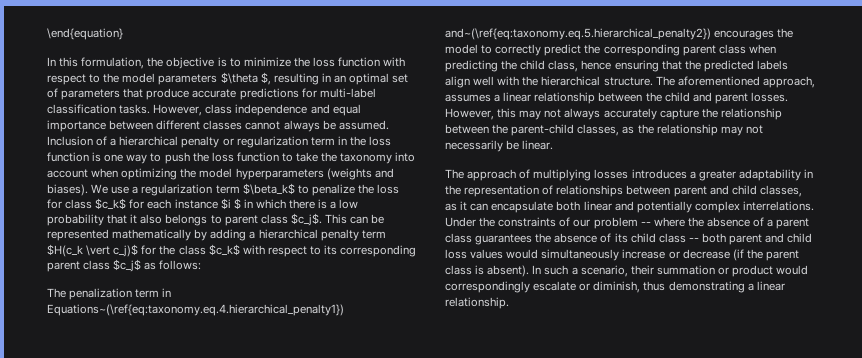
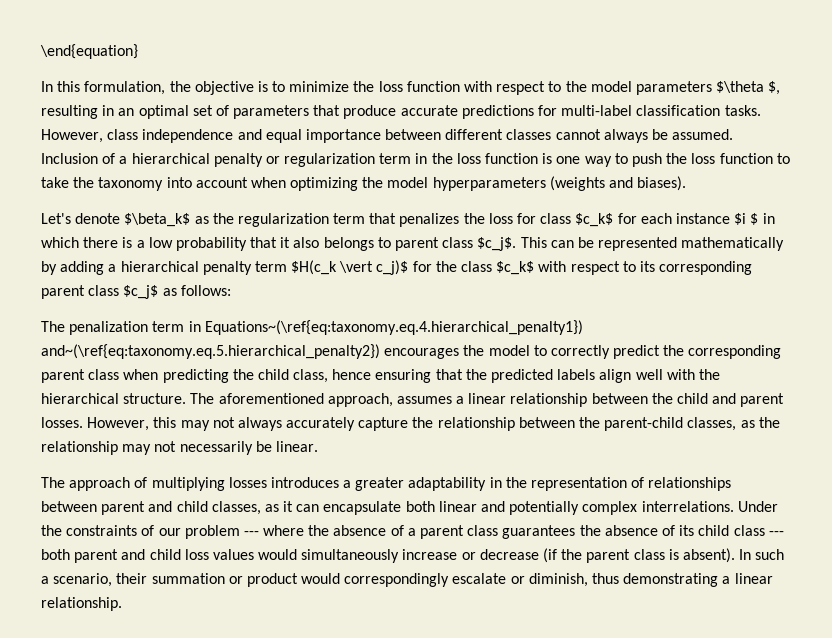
- Inclusion of a hierarchical penalty or regularization term in the loss function is one way to push the loss function to take the taxonomy into account when optimizing the model hyperparameters (weights and biases). We use a regularization term $\beta_k$ to penalize the loss for class $c_k$ for each instance $i $ in which there is a low probability that it also belongs to parent class $c_j$.
+ Inclusion of a hierarchical penalty or regularization term in the loss function is one way to push the loss function to take the taxonomy into account when optimizing the model hyperparameters (weights and biases).
+ Let's denote $\beta_k$ as the regularization term that penalizes the loss for class $c_k$ for each instance $i $ in which there is a low probability that it also belongs to parent class $c_j$.
- Under the constraints of our problem -- where the absence of a parent class guarantees the absence of its child class -- both parent and child loss values would simultaneously increase or decrease (if the parent class is absent).
+ Under the constraints of our problem --- where the absence of a parent class guarantees the absence of its child class --- both parent and child loss values would simultaneously increase or decrease (if the parent class is absent).

